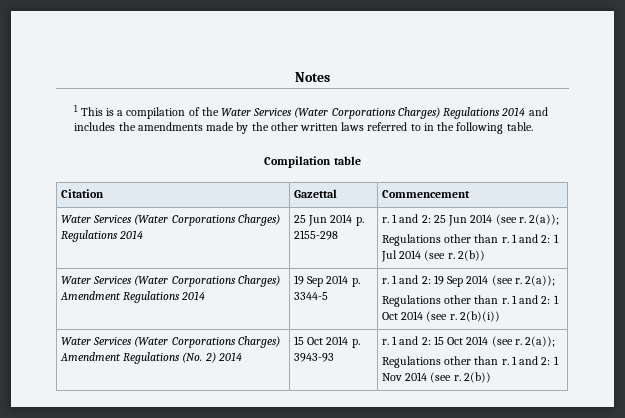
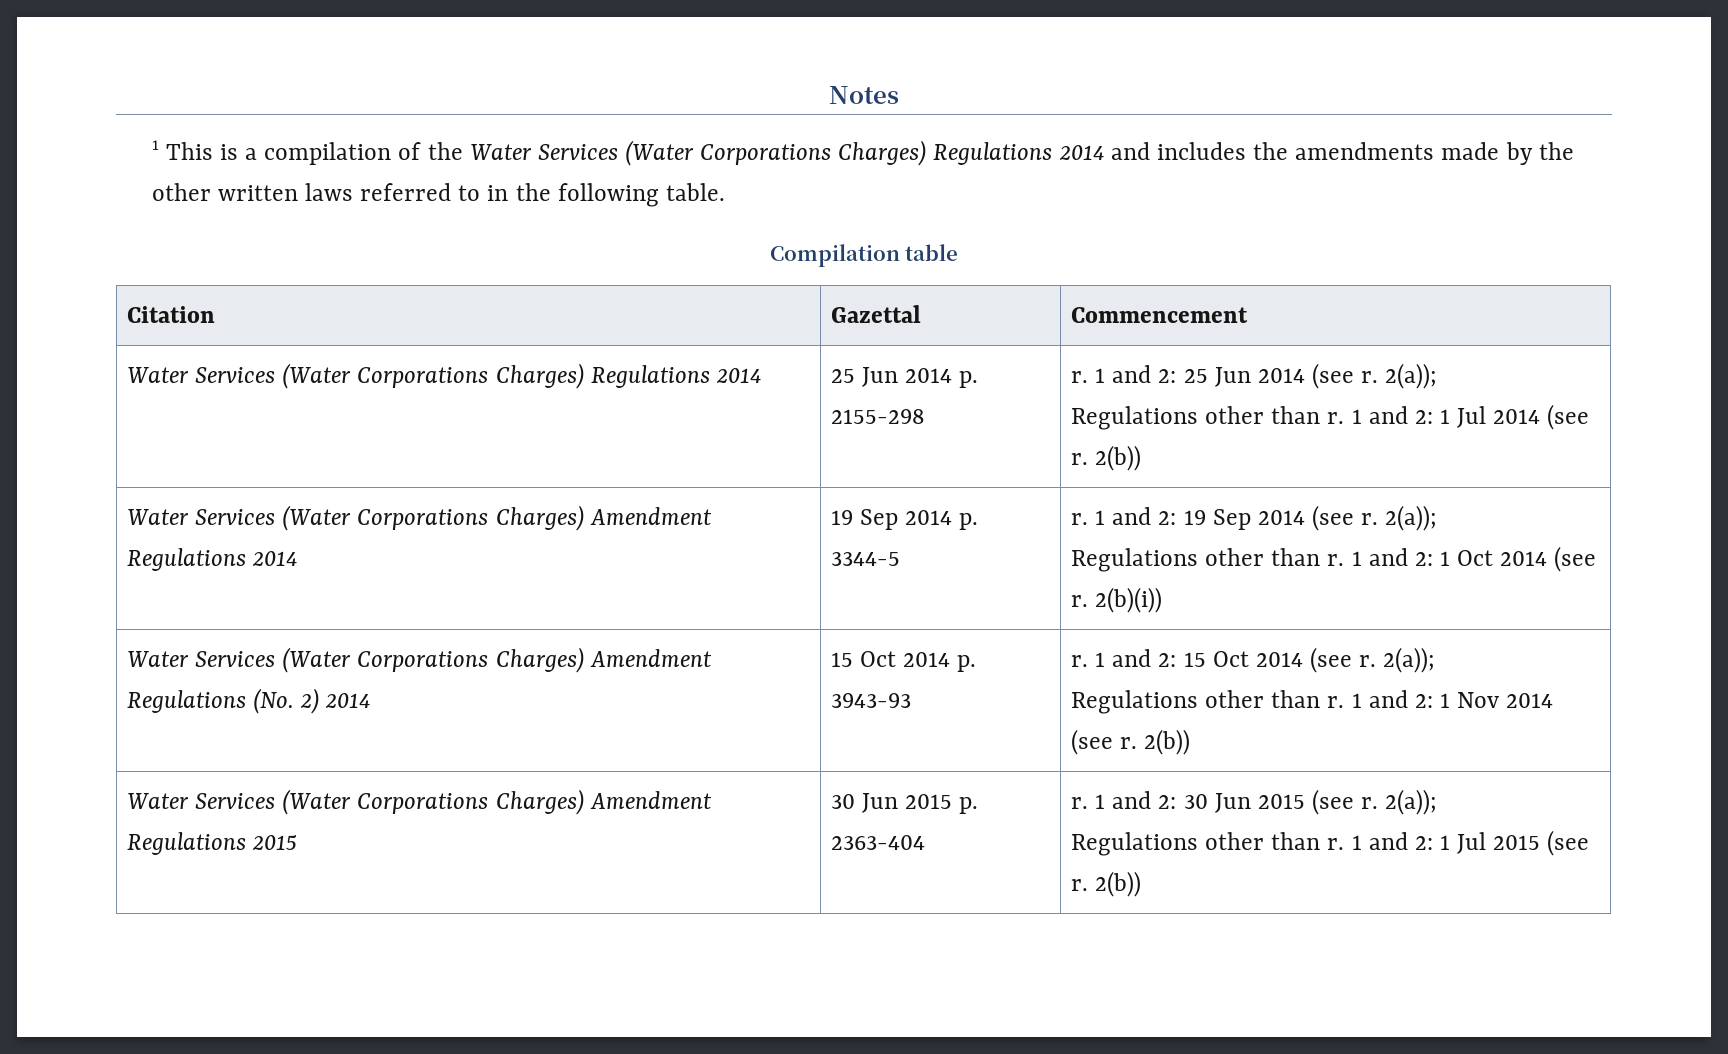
+ Water Services (Water Corporations Charges) Amendment Regulations 2015 | 30 Jun 2015 p. 2363-404 | r. 1 and 2: 30 Jun 2015 (see r. 2(a));
+ Regulations other than r. 1 and 2: 1 Jul 2015 (see r. 2(b))

